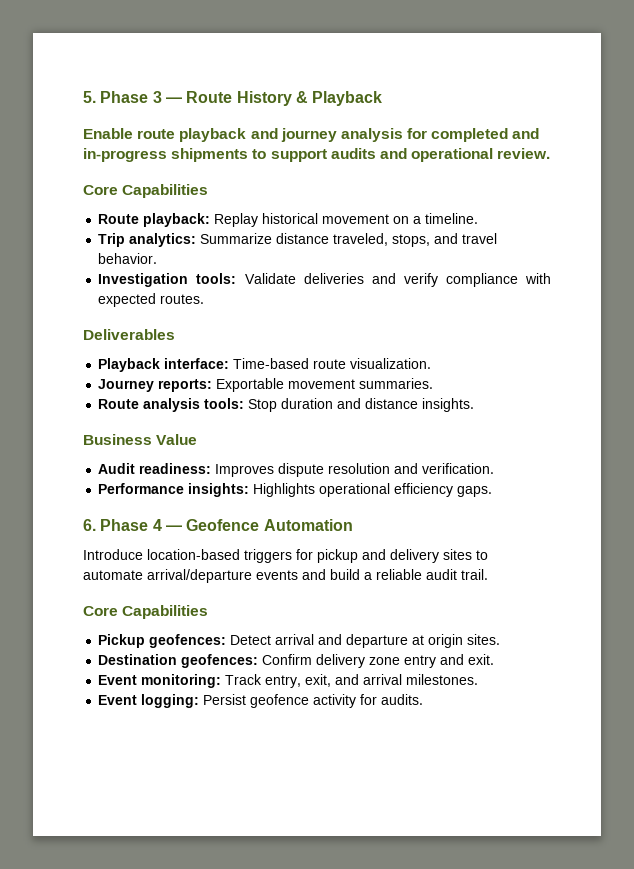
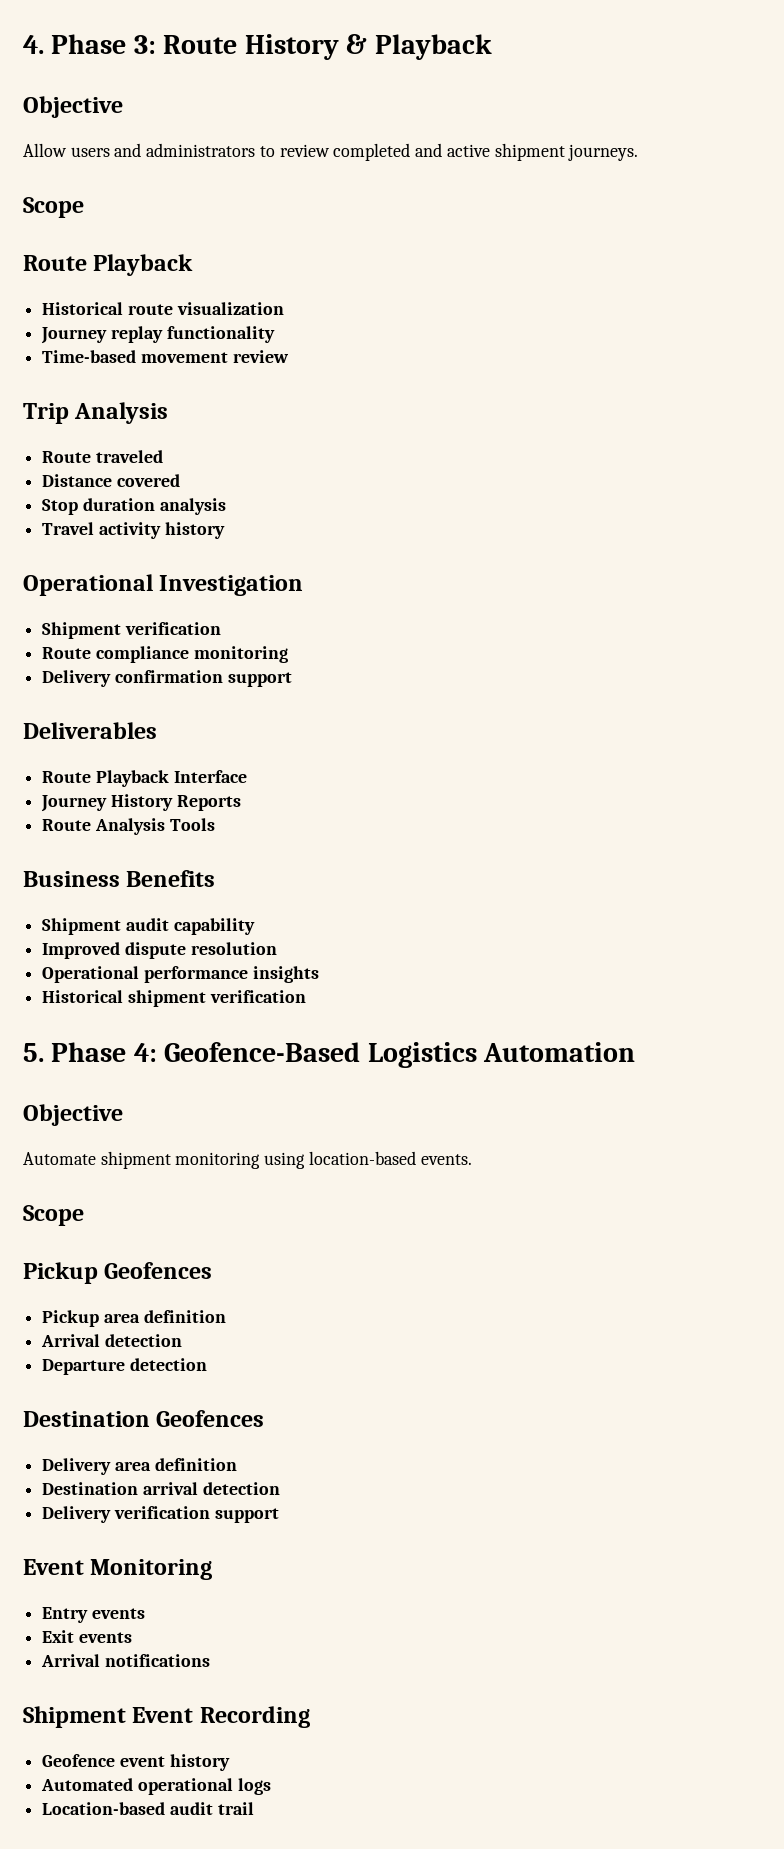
- 5. Phase 3 — Route History & Playback
- Enable route playback and journey analysis for completed and in-progress shipments to support audits and operational review.
- Core Capabilities
- Route playback: Replay historical movement on a timeline.
- Trip analytics: Summarize distance traveled, stops, and travel behavior.
- Investigation tools: Validate deliveries and verify compliance with expected routes.
+ 4. Phase 3: Route History & Playback
+ Objective
+ Allow users and administrators to review completed and active shipment journeys.
+ Scope
+ Route Playback
+ Historical route visualization
+ Journey replay functionality
+ Time-based movement review
+ Trip Analysis
+ Route traveled
+ Distance covered
+ Stop duration analysis
+ Travel activity history
+ Operational Investigation
+ Shipment verification
+ Route compliance monitoring
+ Delivery confirmation support
  Deliverables
- Playback interface: Time-based route visualization.
- Journey reports: Exportable movement summaries.
- Route analysis tools: Stop duration and distance insights.
- Business Value
- Audit readiness: Improves dispute resolution and verification.
- Performance insights: Highlights operational efficiency gaps.
- 6. Phase 4 — Geofence Automation
- Introduce location-based triggers for pickup and delivery sites to automate arrival/departure events and build a reliable audit trail.
- Core Capabilities
- Pickup geofences: Detect arrival and departure at origin sites.
- Destination geofences: Confirm delivery zone entry and exit.
- Event monitoring: Track entry, exit, and arrival milestones.
- Event logging: Persist geofence activity for audits.
+ Route Playback Interface
+ Journey History Reports
+ Route Analysis Tools
+ Business Benefits
+ Shipment audit capability
+ Improved dispute resolution
+ Operational performance insights
+ Historical shipment verification
+ 5. Phase 4: Geofence-Based Logistics Automation
+ Objective
+ Automate shipment monitoring using location-based events.
+ Scope
+ Pickup Geofences
+ Pickup area definition
+ Arrival detection
+ Departure detection
+ Destination Geofences
+ Delivery area definition
+ Destination arrival detection
+ Delivery verification support
+ Event Monitoring
+ Entry events
+ Exit events
+ Arrival notifications
+ Shipment Event Recording
+ Geofence event history
+ Automated operational logs
+ Location-based audit trail

